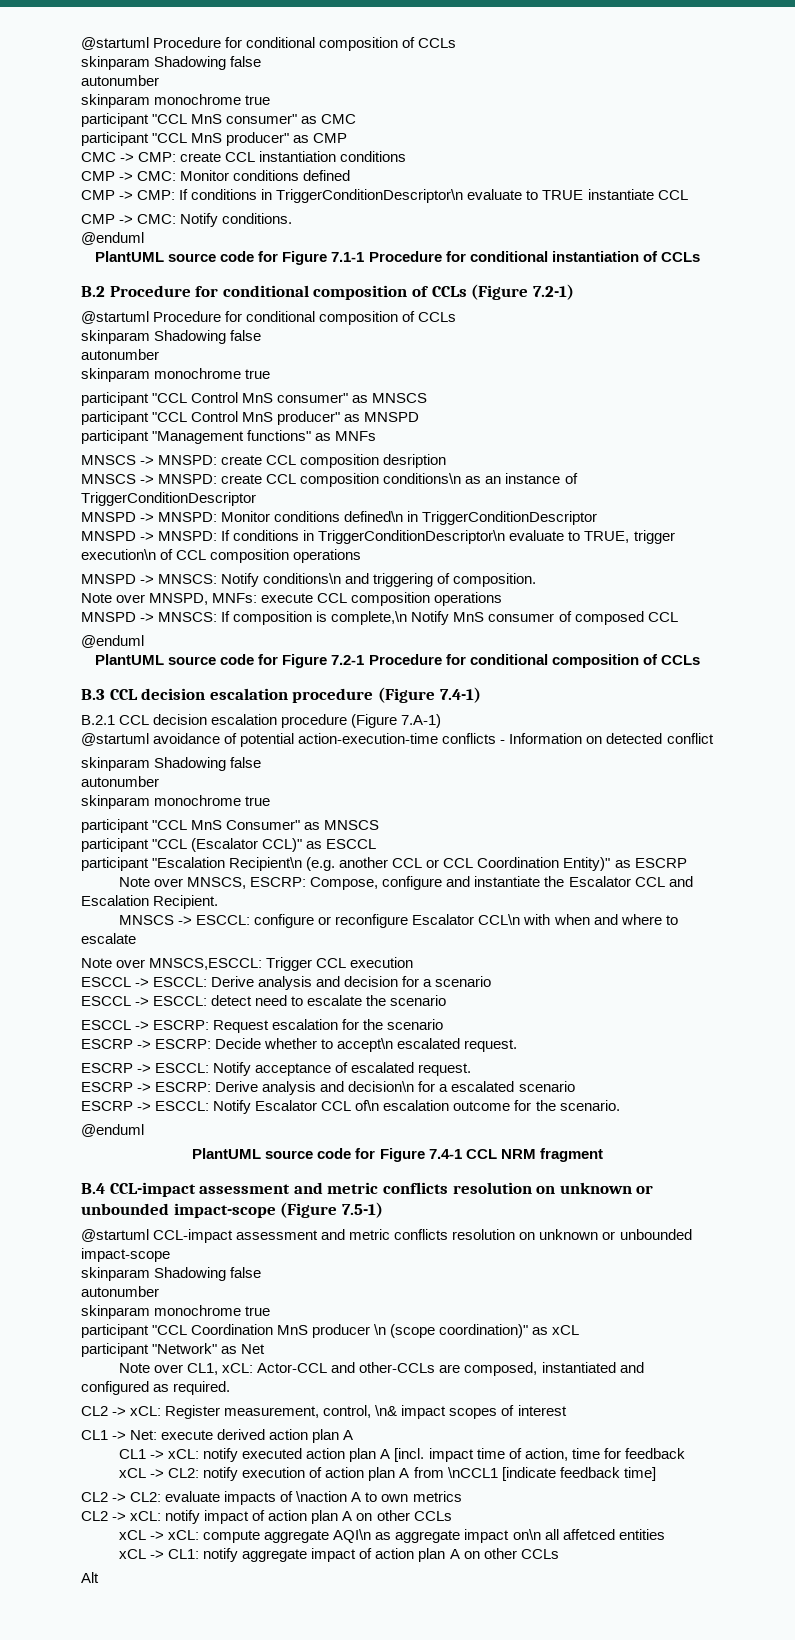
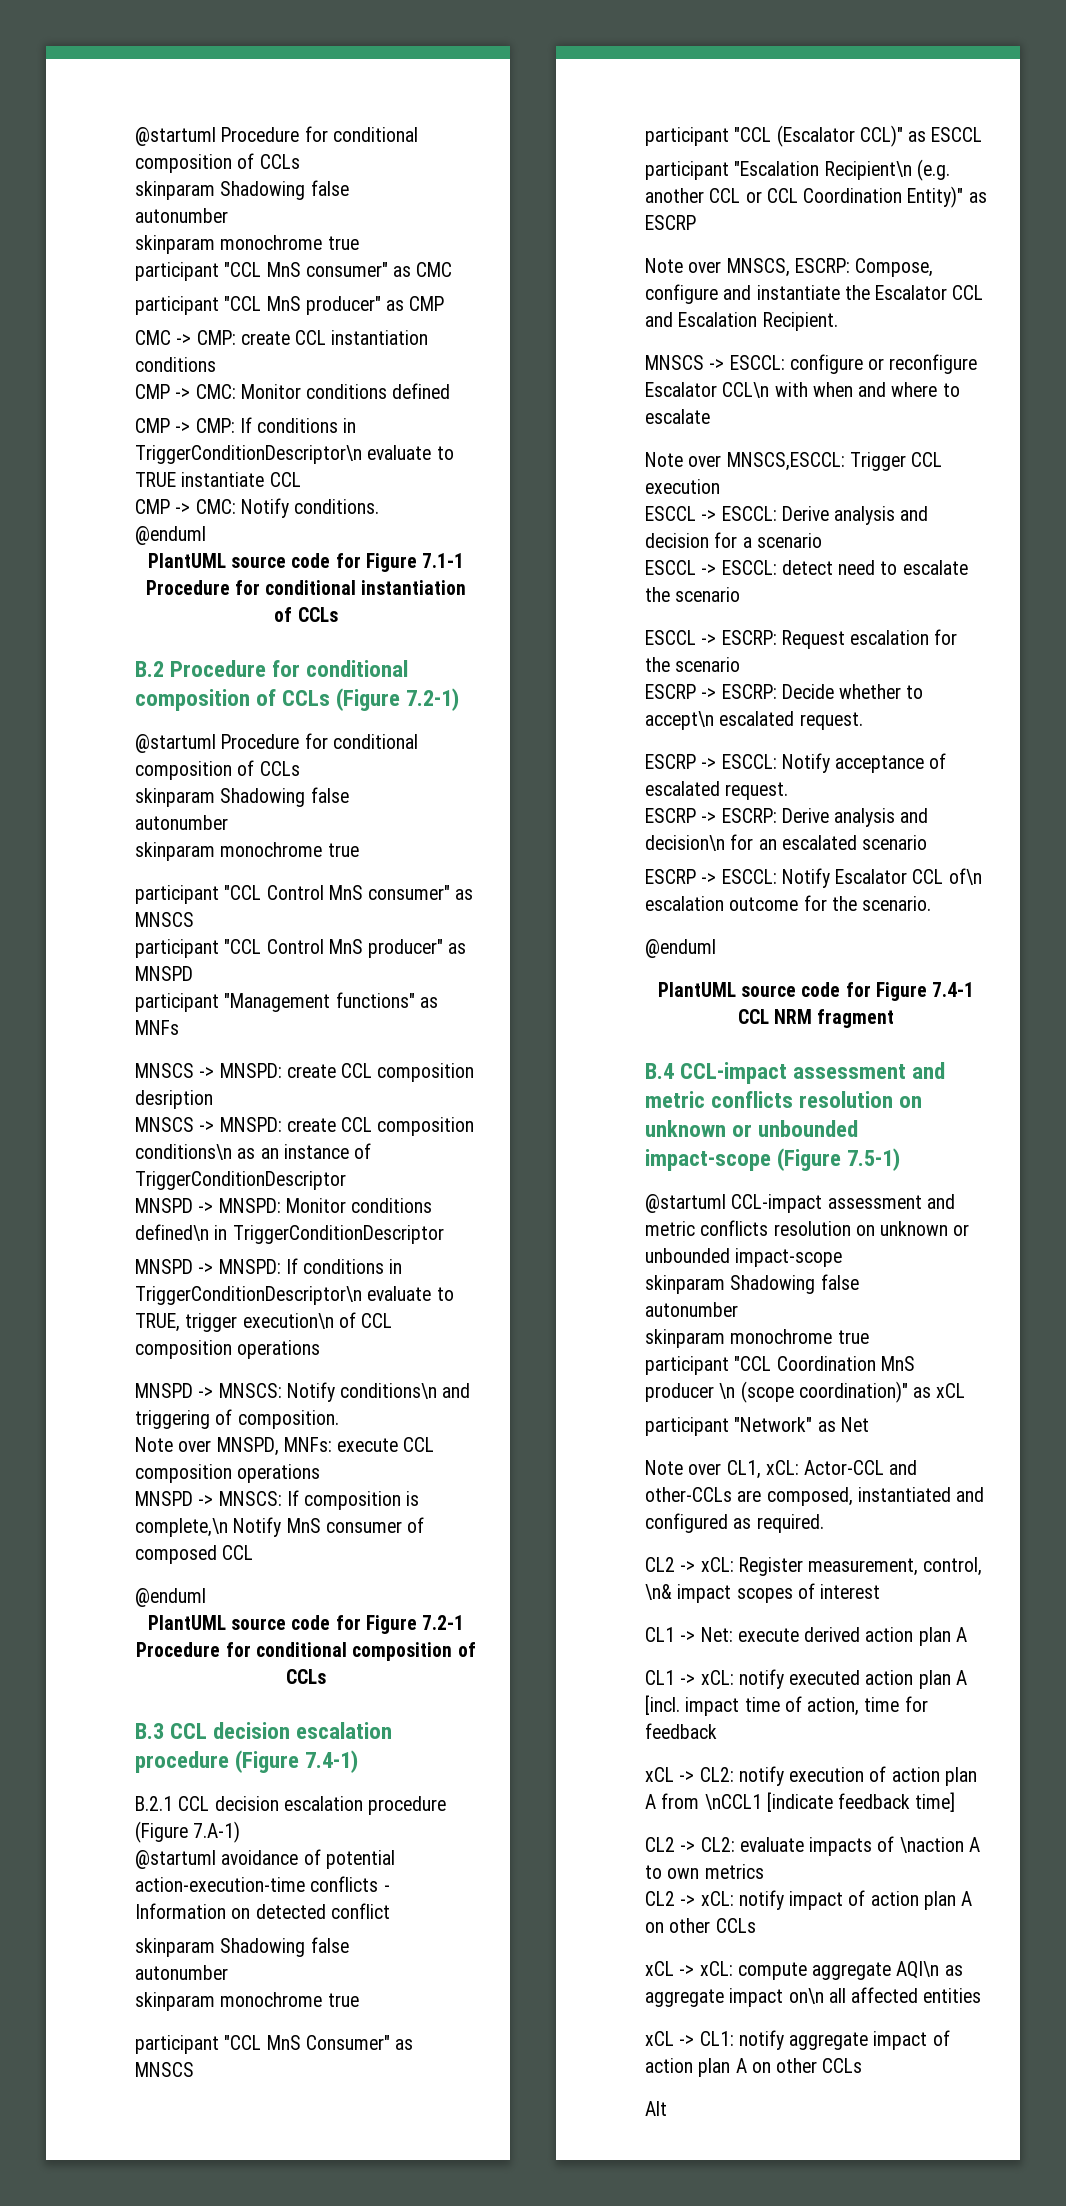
- ESCRP -> ESCRP: Derive analysis and decision\n for a escalated scenario
+ ESCRP -> ESCRP: Derive analysis and decision\n for an escalated scenario
- xCL -> xCL: compute aggregate AQI\n as aggregate impact on\n all affetced entities
+ xCL -> xCL: compute aggregate AQI\n as aggregate impact on\n all affected entities

